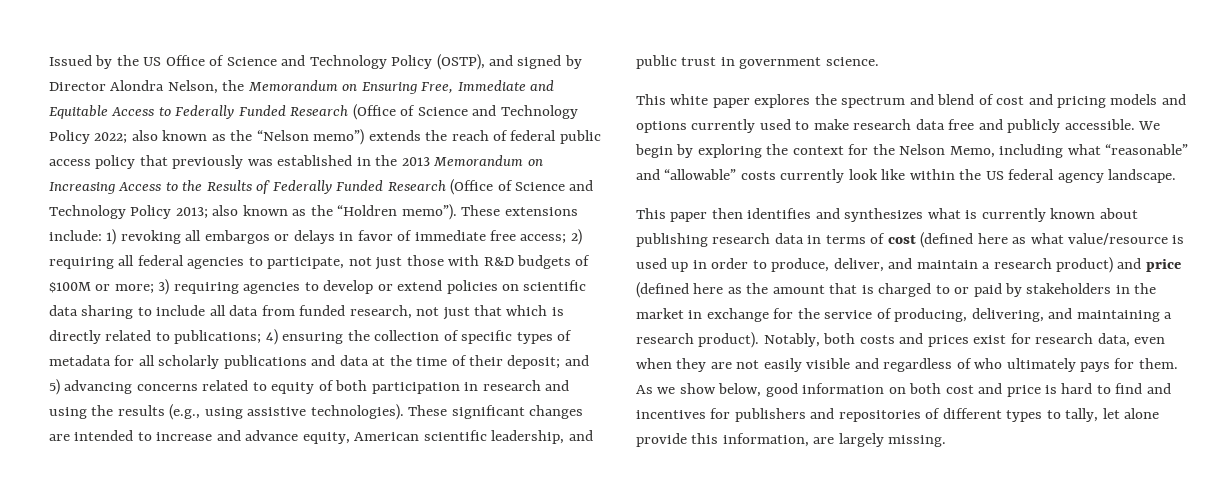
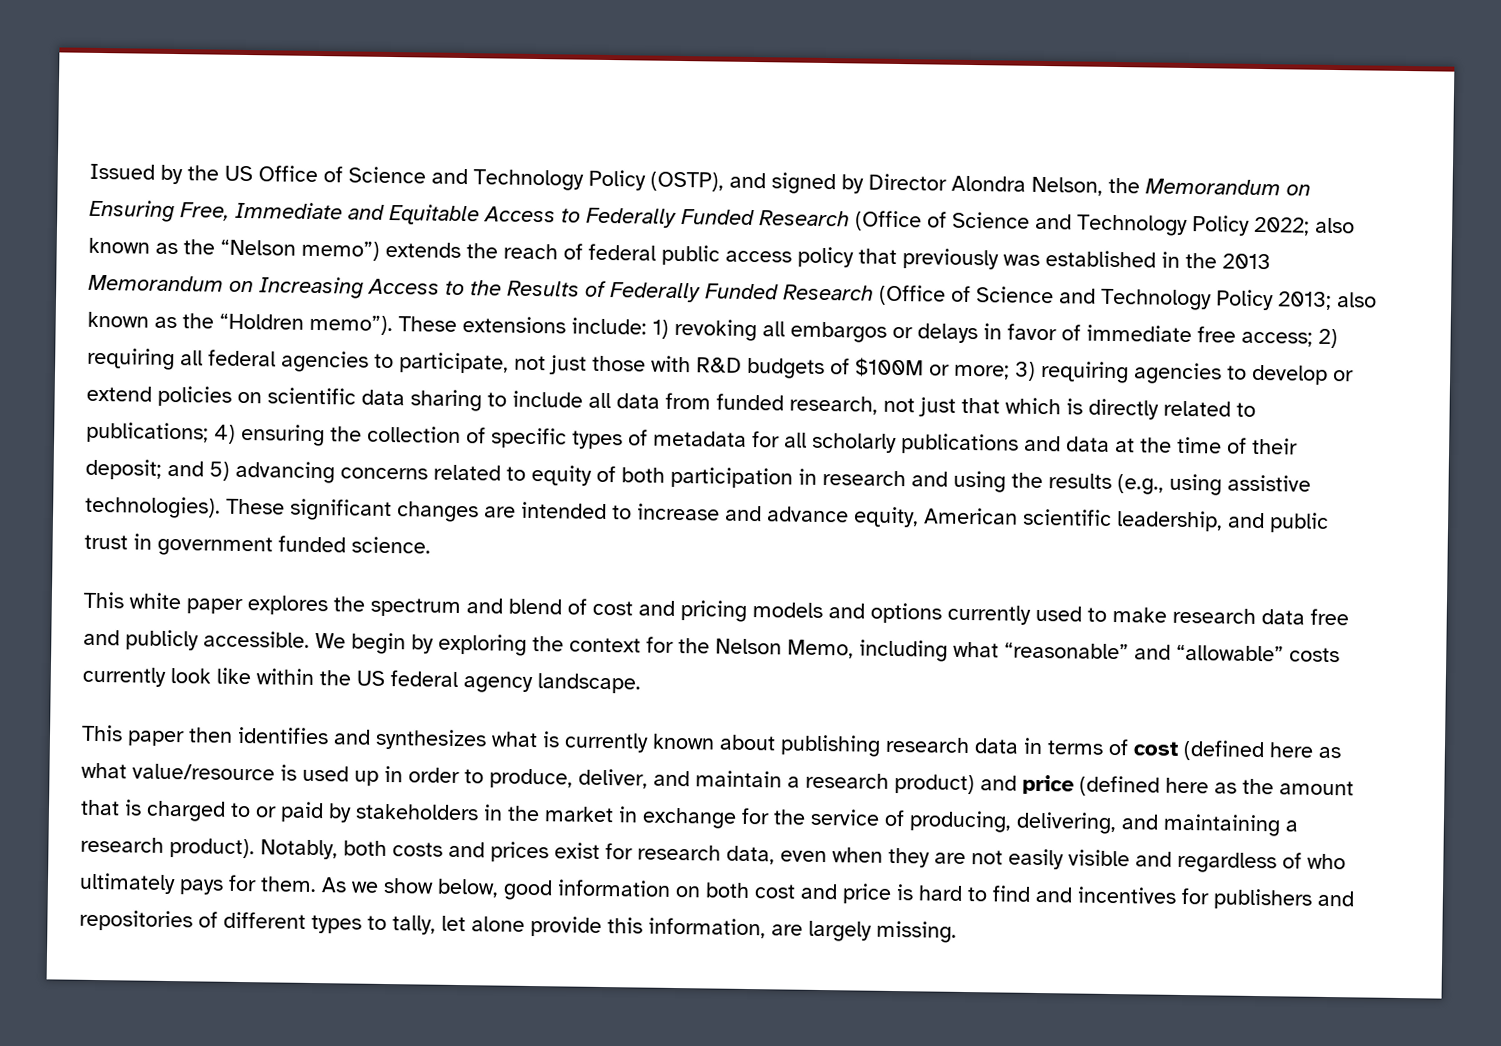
- These significant changes are intended to increase and advance equity, American scientific leadership, and public trust in government science.
+ These significant changes are intended to increase and advance equity, American scientific leadership, and public trust in government funded science.

